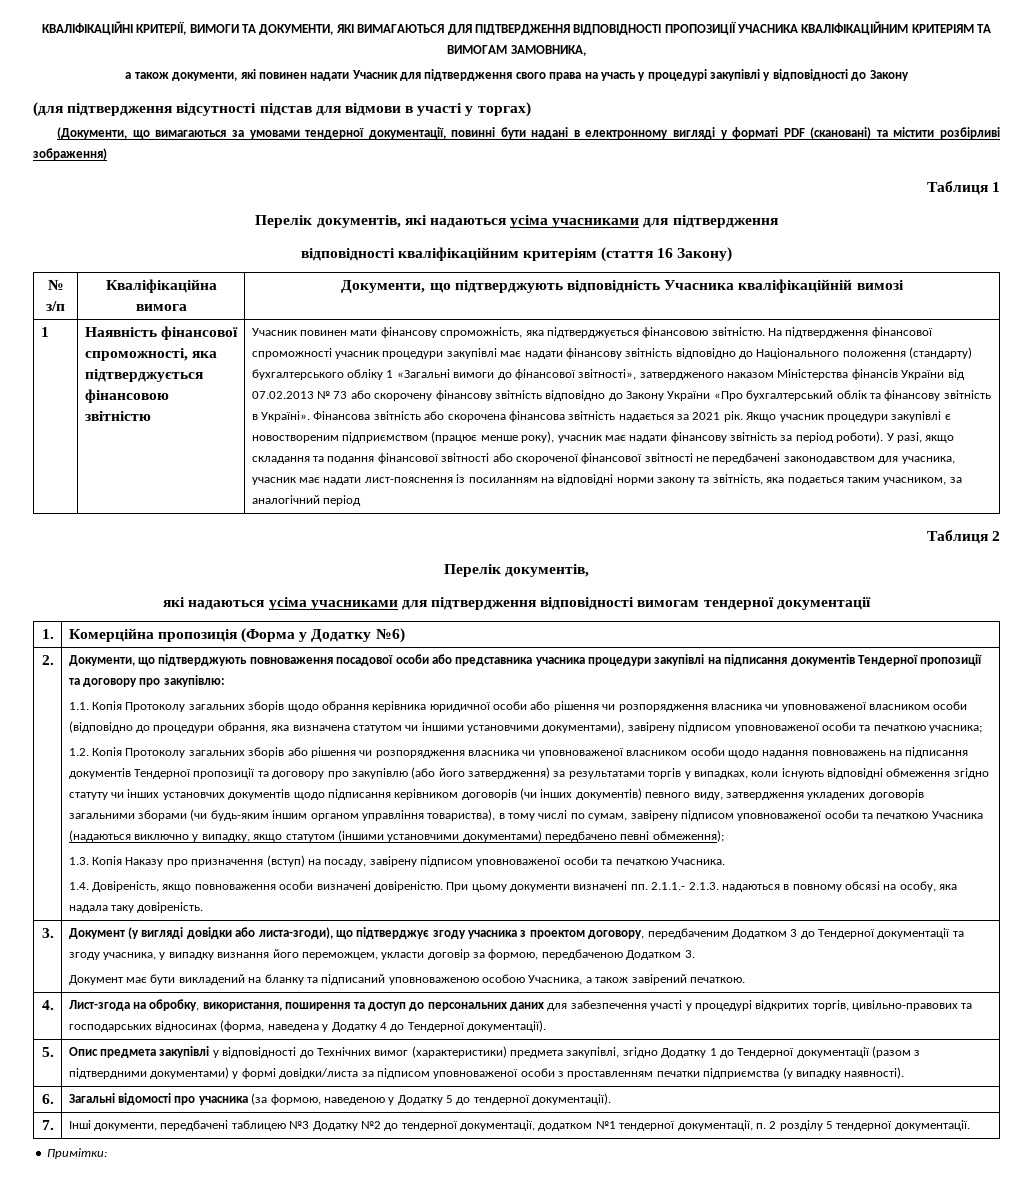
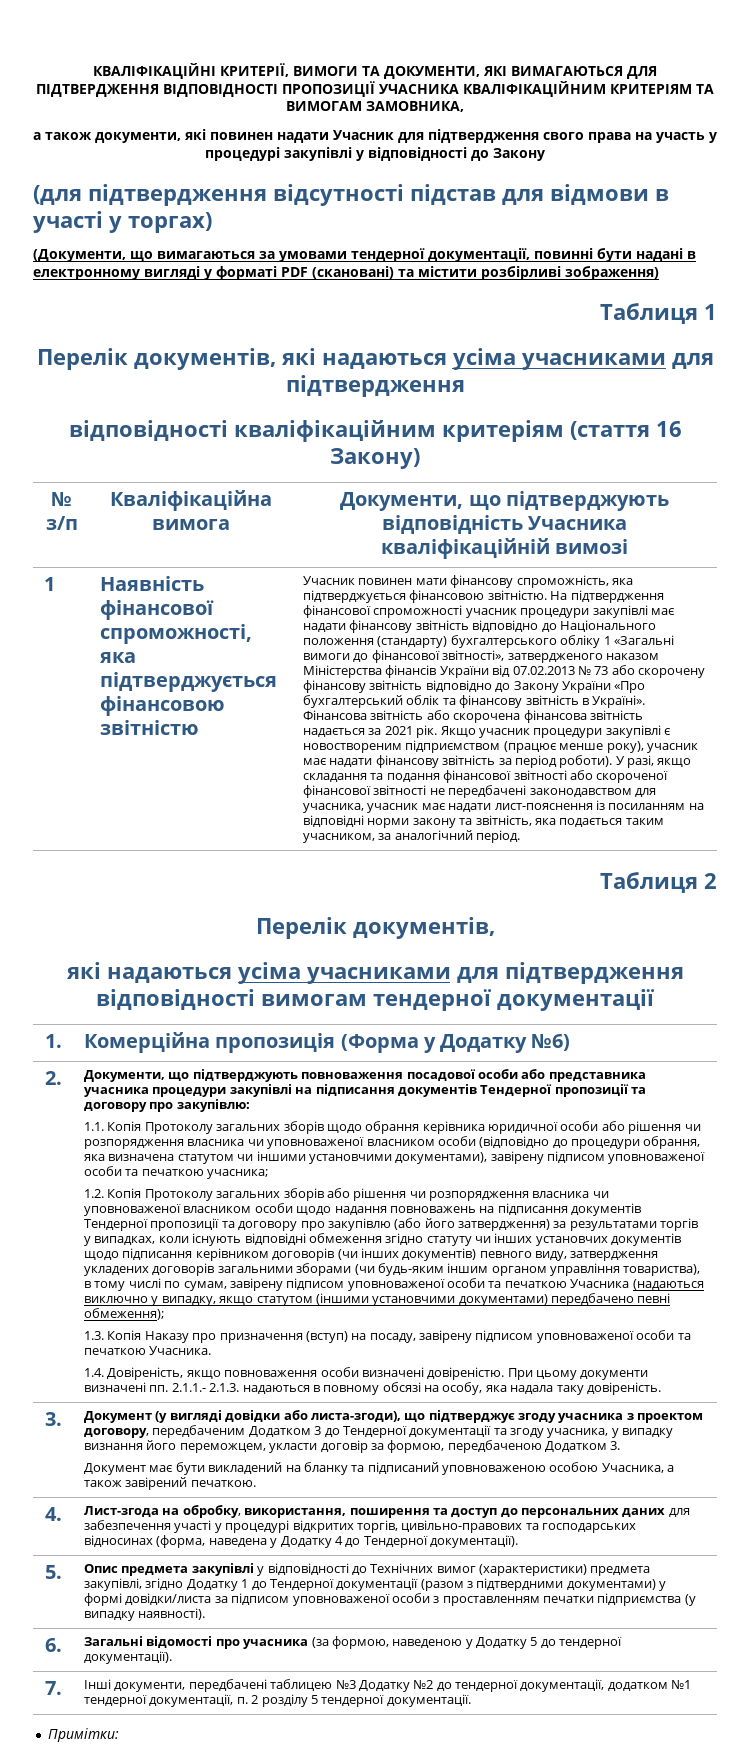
- У разі, якщо складання та подання фінансової звітності або скороченої фінансової звітності не передбачені законодавством для учасника, учасник має надати лист-пояснення із посиланням на відповідні норми закону та звітність, яка подається таким учасником, за аналогічний період
+ У разі, якщо складання та подання фінансової звітності або скороченої фінансової звітності не передбачені законодавством для учасника, учасник має надати лист-пояснення із посиланням на відповідні норми закону та звітність, яка подається таким учасником, за аналогічний період.

